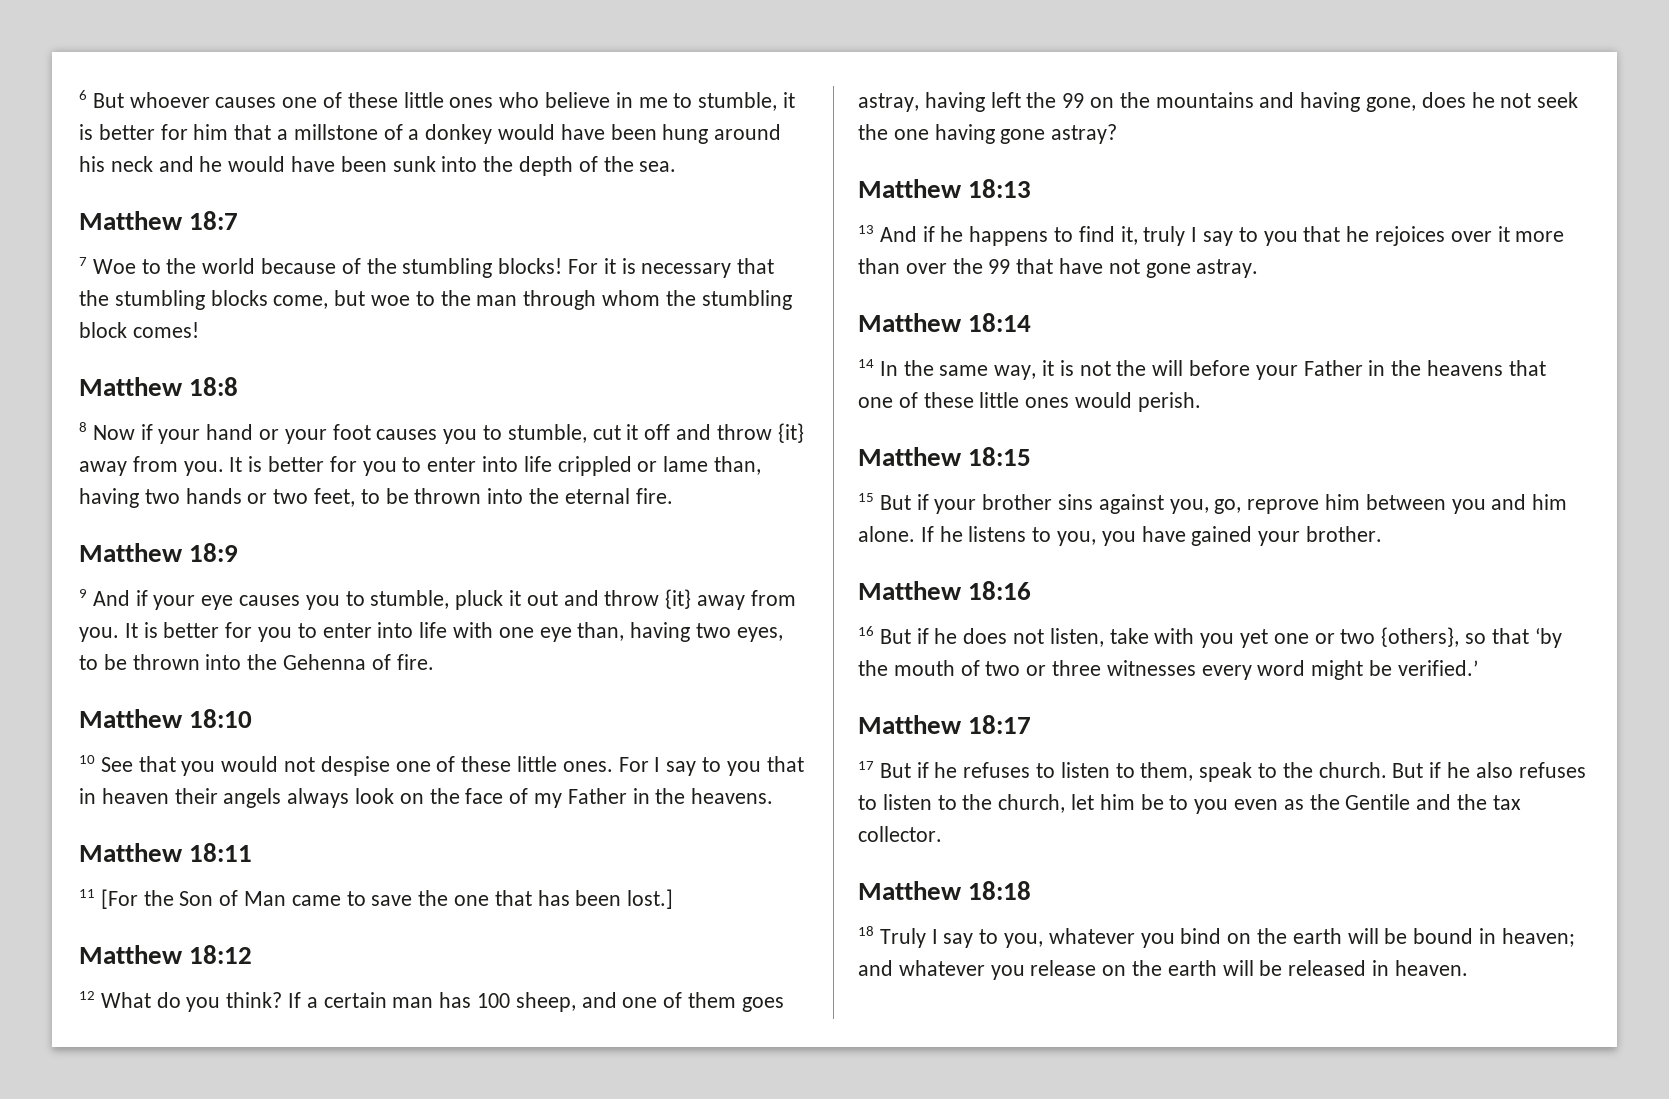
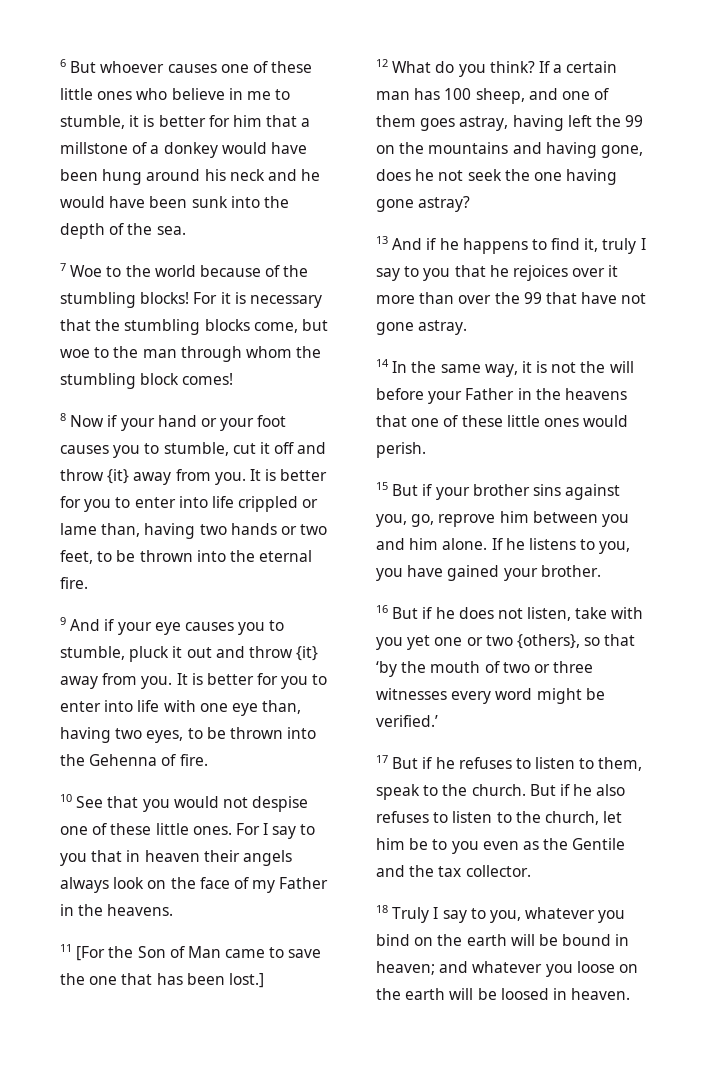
- Matthew 18:7
- Matthew 18:8
- Matthew 18:9
- Matthew 18:10
- Matthew 18:11
- Matthew 18:12
- Matthew 18:13
- Matthew 18:14
- Matthew 18:15
- Matthew 18:16
- Matthew 18:17
- Matthew 18:18
- 18 Truly I say to you, whatever you bind on the earth will be bound in heaven; and whatever you release on the earth will be released in heaven.
+ 18 Truly I say to you, whatever you bind on the earth will be bound in heaven; and whatever you loose on the earth will be loosed in heaven.

